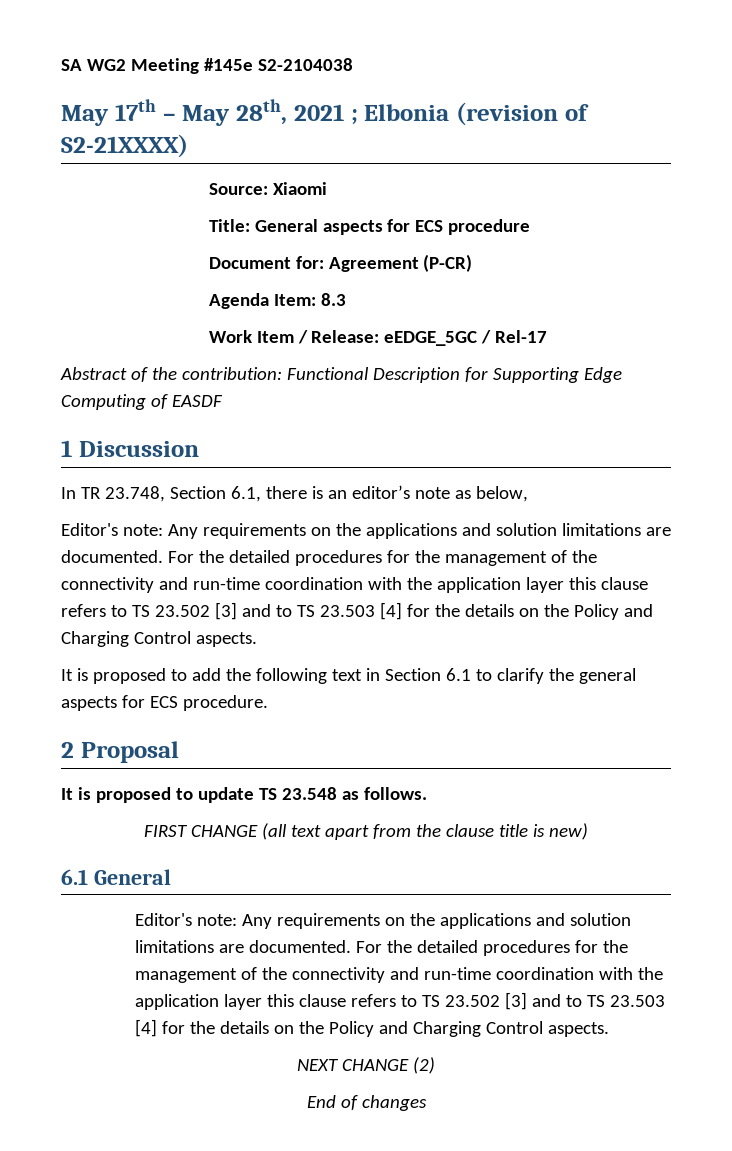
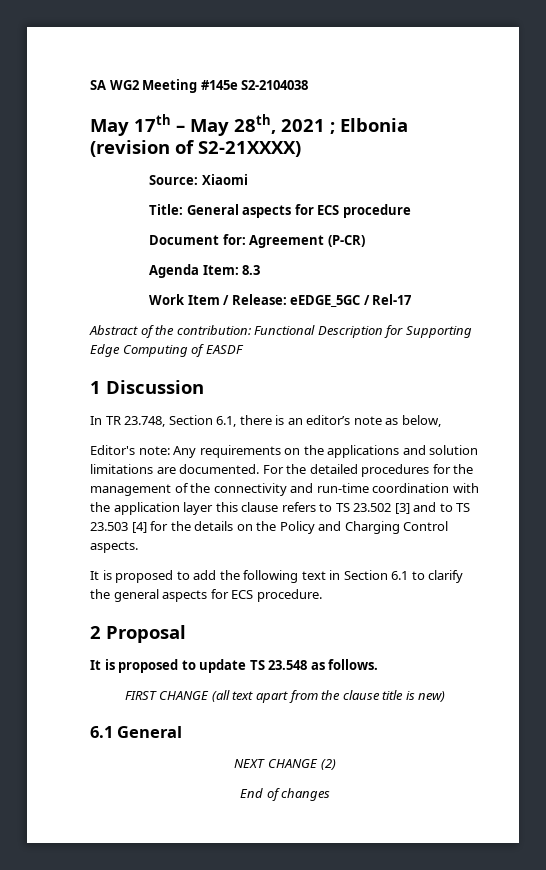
  6.1 General
- Editor's note: Any requirements on the applications and solution limitations are documented. For the detailed procedures for the management of the connectivity and run-time coordination with the application layer this clause refers to TS 23.502 [3] and to TS 23.503 [4] for the details on the Policy and Charging Control aspects.

